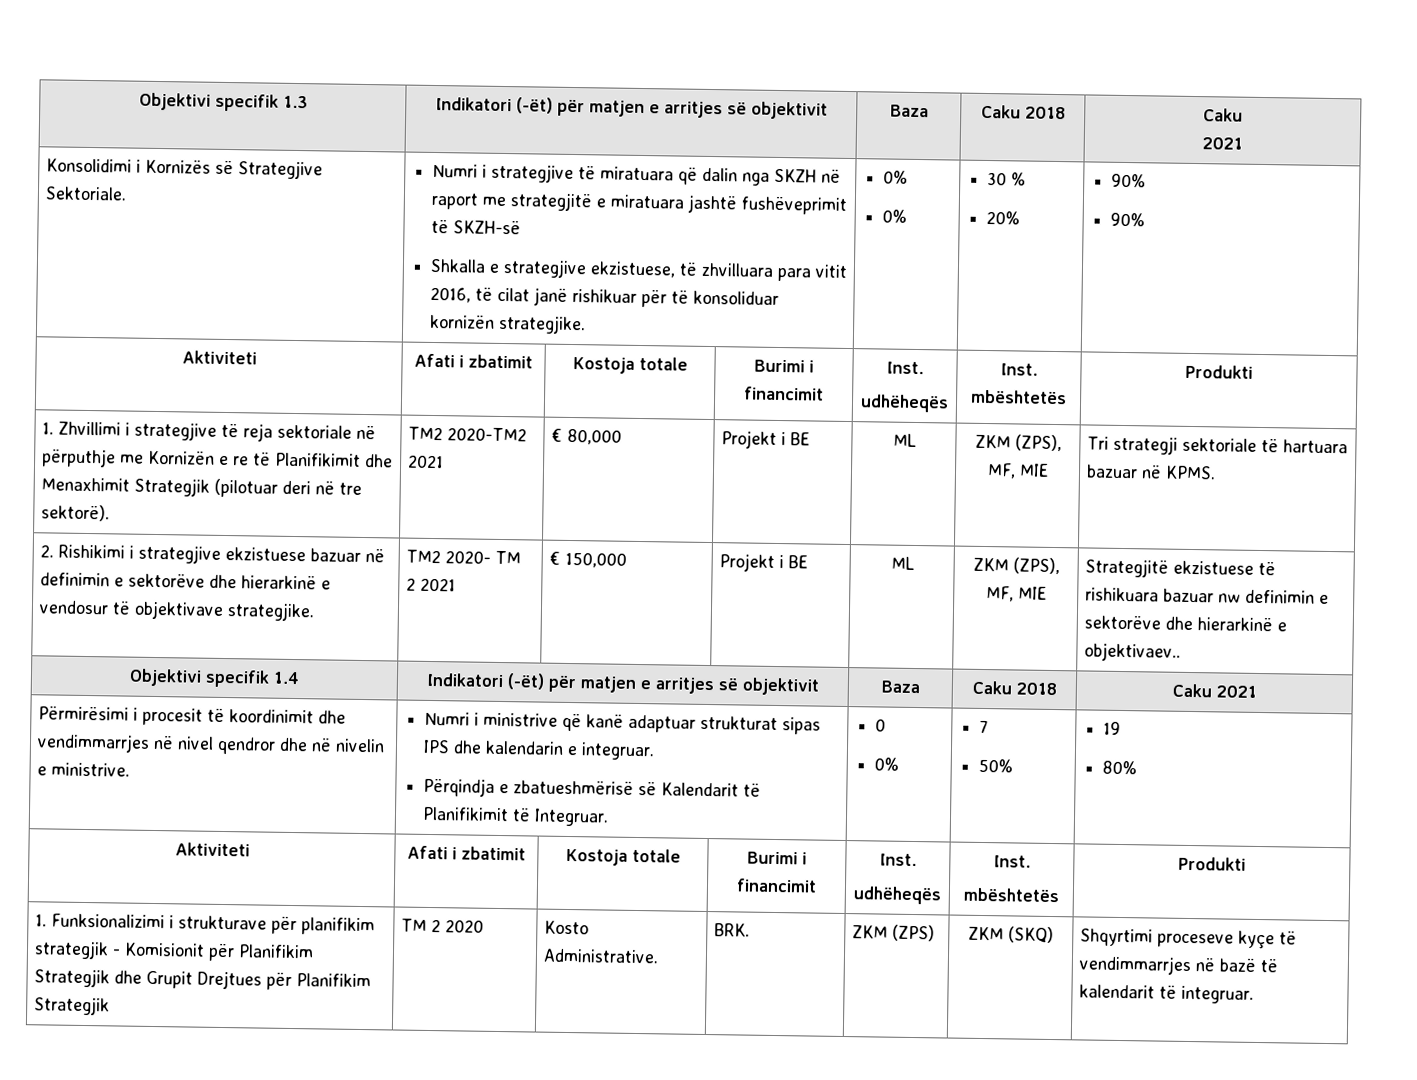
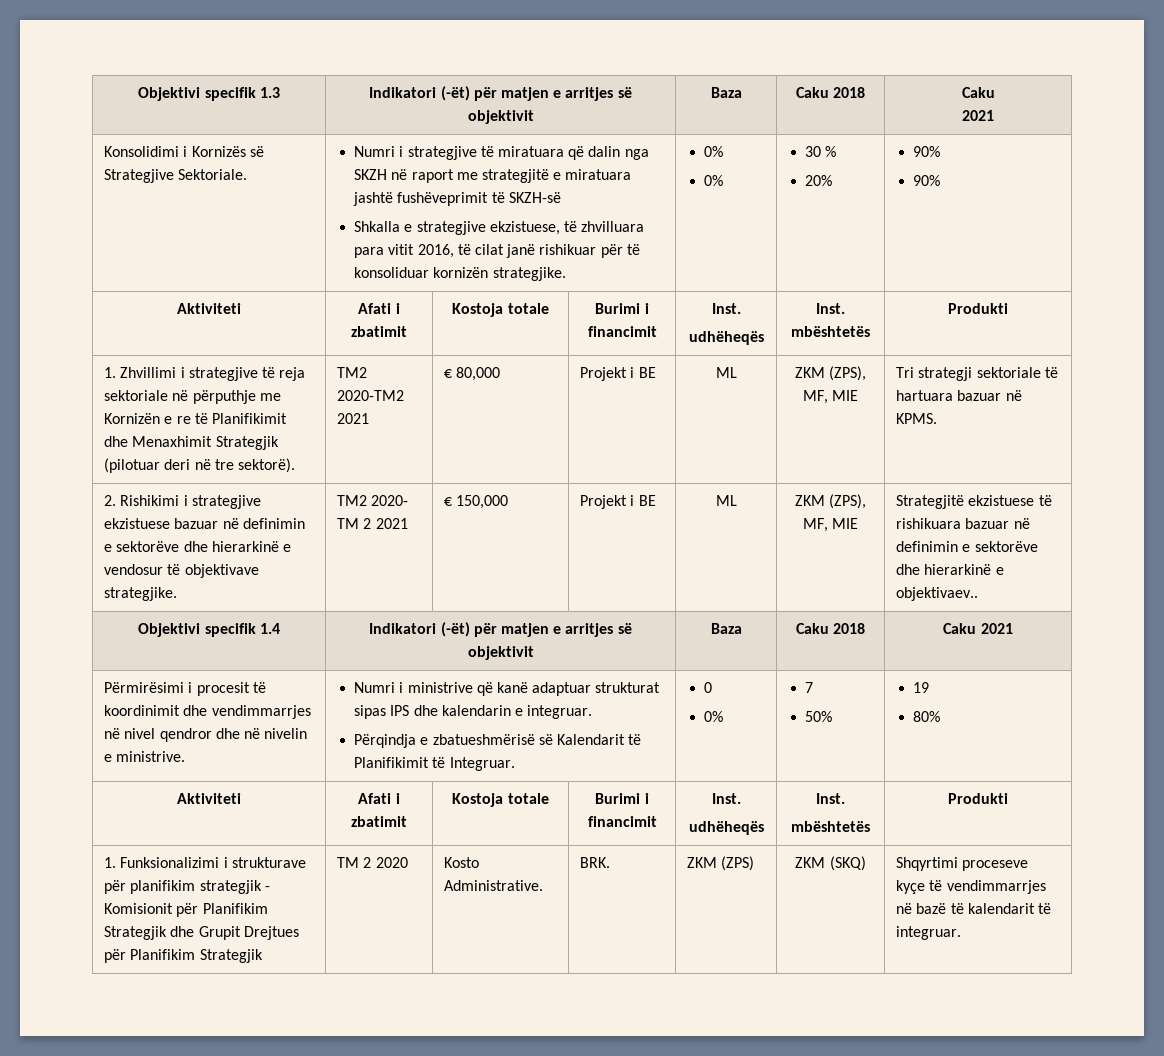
- Strategjitë ekzistuese të rishikuara bazuar nw definimin e sektorëve dhe hierarkinë e objektivaev..
+ Strategjitë ekzistuese të rishikuara bazuar në definimin e sektorëve dhe hierarkinë e objektivaev..

